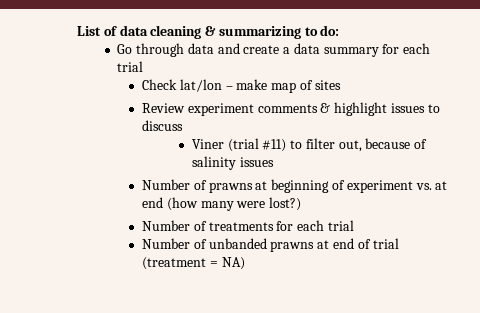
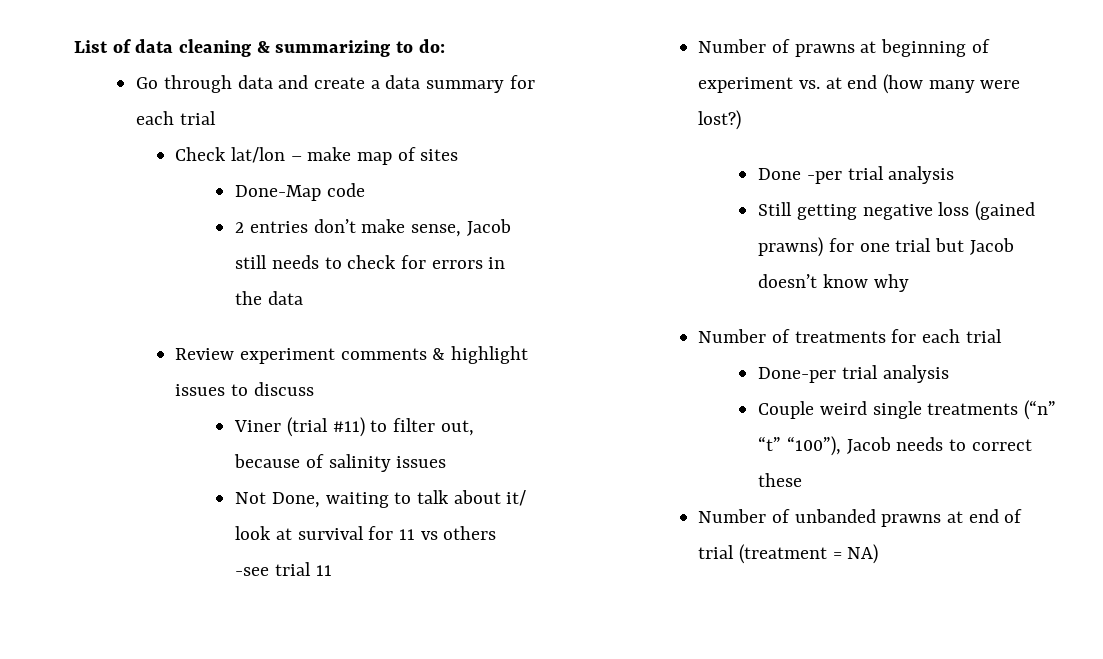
+ Done-Map code
+ 2 entries don’t make sense, Jacob still needs to check for errors in the data
+ Not Done, waiting to talk about it/ look at survival for 11 vs others -see trial 11
+ Done -per trial analysis
+ Still getting negative loss (gained prawns) for one trial but Jacob doesn’t know why
+ Done-per trial analysis
+ Couple weird single treatments (“n” “t” “100”), Jacob needs to correct these

